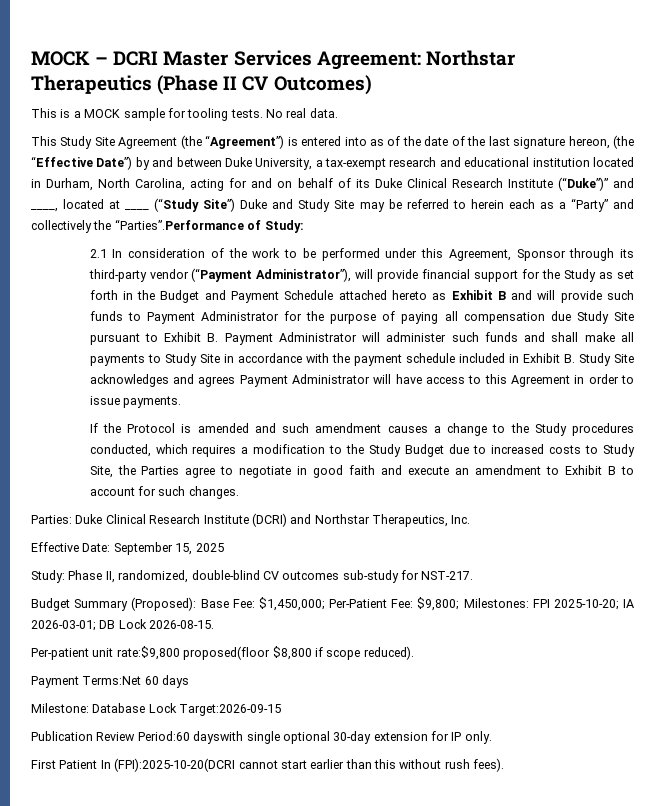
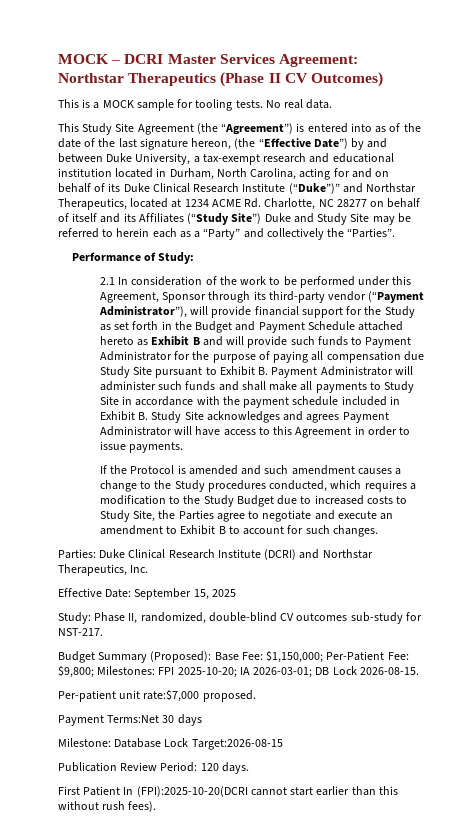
- This Study Site Agreement (the “Agreement”) is entered into as of the date of the last signature hereon, (the “Effective Date”) by and between Duke University, a tax-exempt research and educational institution located in Durham, North Carolina, acting for and on behalf of its Duke Clinical Research Institute (“Duke”)” and ____, located at ____ (“Study Site”) Duke and Study Site may be referred to herein each as a “Party” and collectively the “Parties”.Performance of Study:
+ This Study Site Agreement (the “Agreement”) is entered into as of the date of the last signature hereon, (the “Effective Date”) by and between Duke University, a tax-exempt research and educational institution located in Durham, North Carolina, acting for and on behalf of its Duke Clinical Research Institute (“Duke”)” and Northstar Therapeutics, located at 1234 ACME Rd. Charlotte, NC 28277 on behalf of itself and its Affiliates (“Study Site”) Duke and Study Site may be referred to herein each as a “Party” and collectively the “Parties”.
+ Performance of Study:
- If the Protocol is amended and such amendment causes a change to the Study procedures conducted, which requires a modification to the Study Budget due to increased costs to Study Site, the Parties agree to negotiate in good faith and execute an amendment to Exhibit B to account for such changes.
+ If the Protocol is amended and such amendment causes a change to the Study procedures conducted, which requires a modification to the Study Budget due to increased costs to Study Site, the Parties agree to negotiate and execute an amendment to Exhibit B to account for such changes.
- Budget Summary (Proposed): Base Fee: $1,450,000; Per-Patient Fee: $9,800; Milestones: FPI 2025‑10‑20; IA 2026‑03‑01; DB Lock 2026‑08‑15.
+ Budget Summary (Proposed): Base Fee: $1,150,000; Per-Patient Fee: $9,800; Milestones: FPI 2025‑10‑20; IA 2026‑03‑01; DB Lock 2026‑08‑15.
- Per‑patient unit rate:$9,800 proposed(floor $8,800 if scope reduced).
+ Per‑patient unit rate:$7,000 proposed.
- Payment Terms:Net 60 days
+ Payment Terms:Net 30 days
- Milestone: Database Lock Target:2026‑09‑15
+ Milestone: Database Lock Target:2026‑08‑15
- Publication Review Period:60 dayswith single optional 30‑day extension for IP only.
+ Publication Review Period: 120 days.

